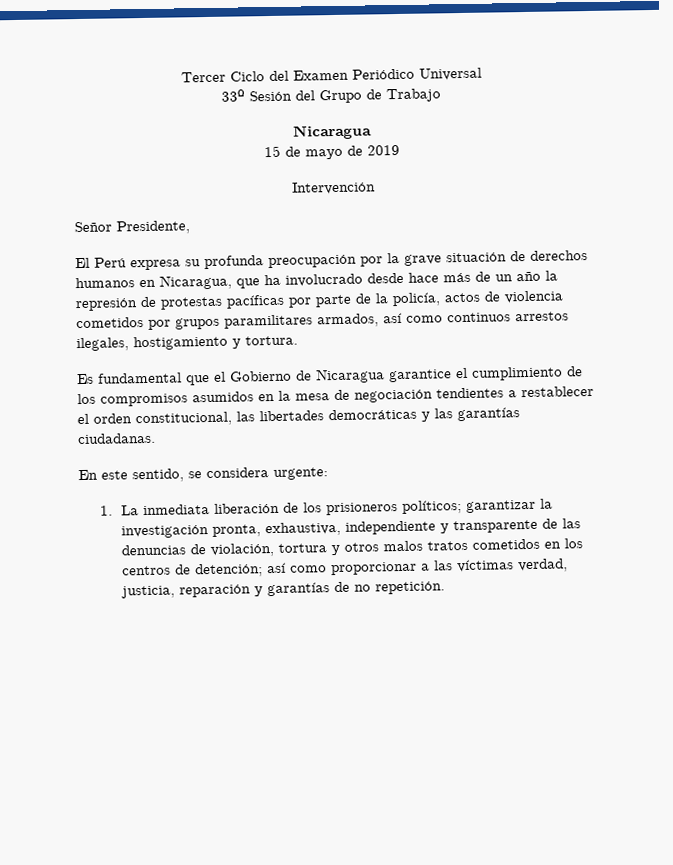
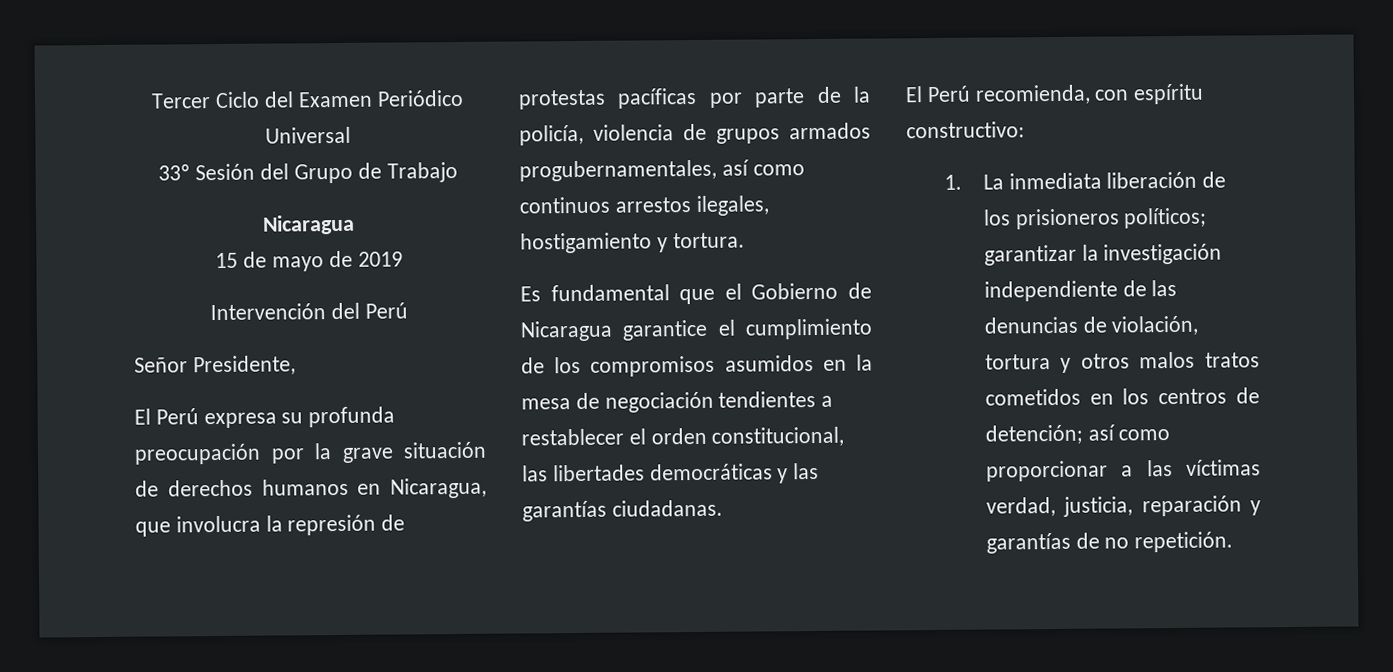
- Intervención
+ Intervención del Perú
- El Perú expresa su profunda preocupación por la grave situación de derechos humanos en Nicaragua, que ha involucrado desde hace más de un año la represión de protestas pacíficas por parte de la policía, actos de violencia cometidos por grupos paramilitares armados, así como continuos arrestos ilegales, hostigamiento y tortura.
+ El Perú expresa su profunda preocupación por la grave situación de derechos humanos en Nicaragua, que involucra la represión de protestas pacíficas por parte de la policía, violencia de grupos armados progubernamentales, así como continuos arrestos ilegales, hostigamiento y tortura.
- En este sentido, se considera urgente:
+ El Perú recomienda, con espíritu constructivo:
- 1. La inmediata liberación de los prisioneros políticos; garantizar la investigación pronta, exhaustiva, independiente y transparente de las denuncias de violación, tortura y otros malos tratos cometidos en los centros de detención; así como proporcionar a las víctimas verdad, justicia, reparación y garantías de no repetición.
+ 1. La inmediata liberación de los prisioneros políticos; garantizar la investigación independiente de las denuncias de violación, tortura y otros malos tratos cometidos en los centros de detención; así como proporcionar a las víctimas verdad, justicia, reparación y garantías de no repetición.

